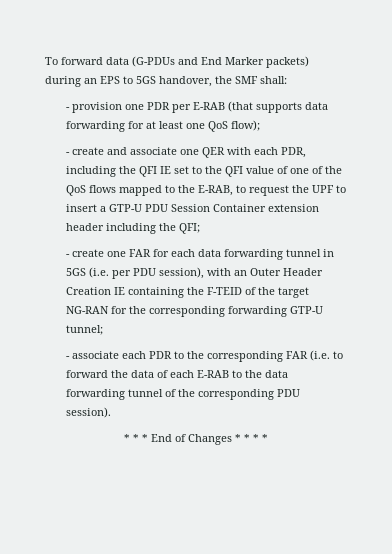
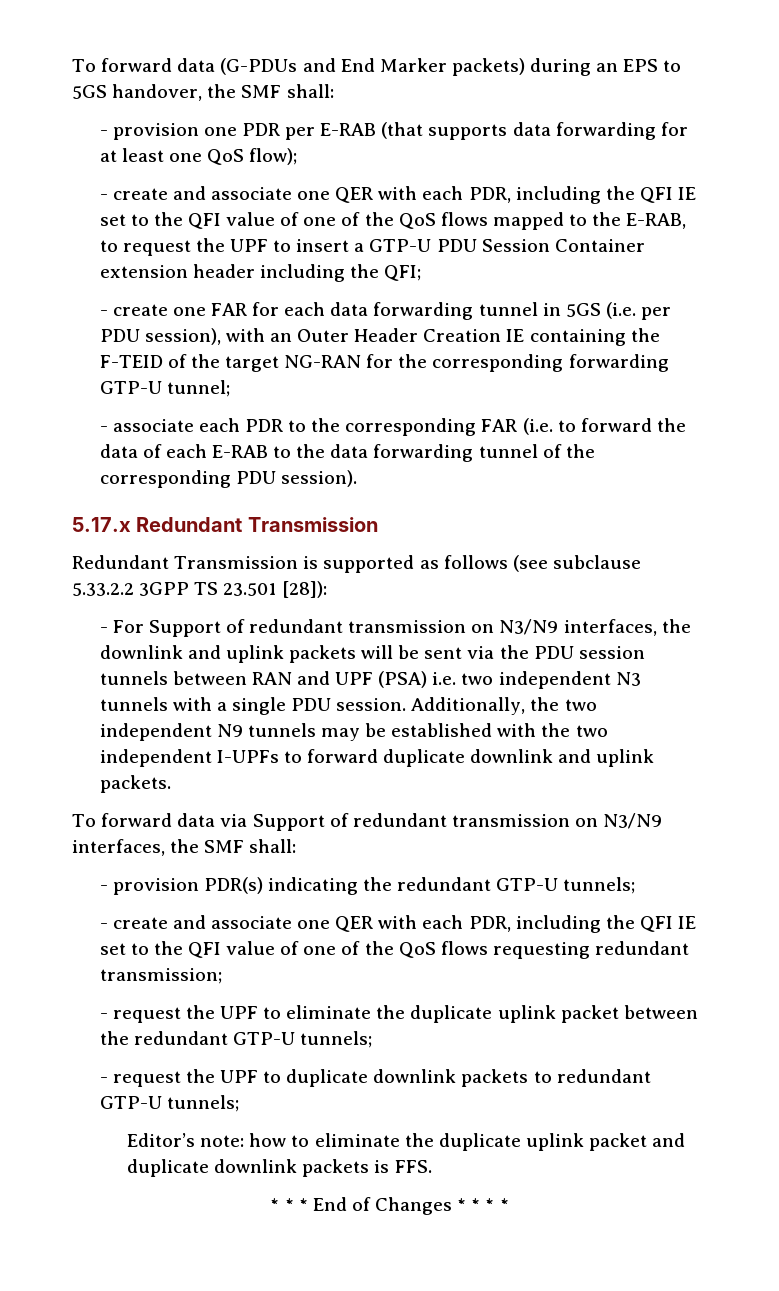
+ 5.17.x Redundant Transmission
+ Redundant Transmission is supported as follows (see subclause 5.33.2.2 3GPP TS 23.501 [28]):
+ - For Support of redundant transmission on N3/N9 interfaces, the downlink and uplink packets will be sent via the PDU session tunnels between RAN and UPF (PSA) i.e. two independent N3 tunnels with a single PDU session. Additionally, the two independent N9 tunnels may be established with the two independent I-UPFs to forward duplicate downlink and uplink packets.
+ To forward data via Support of redundant transmission on N3/N9 interfaces, the SMF shall:
+ - provision PDR(s) indicating the redundant GTP-U tunnels;
+ - create and associate one QER with each PDR, including the QFI IE set to the QFI value of one of the QoS flows requesting redundant transmission;
+ - request the UPF to eliminate the duplicate uplink packet between the redundant GTP-U tunnels;
+ - request the UPF to duplicate downlink packets to redundant GTP-U tunnels;
+ Editor’s note: how to eliminate the duplicate uplink packet and duplicate downlink packets is FFS.

